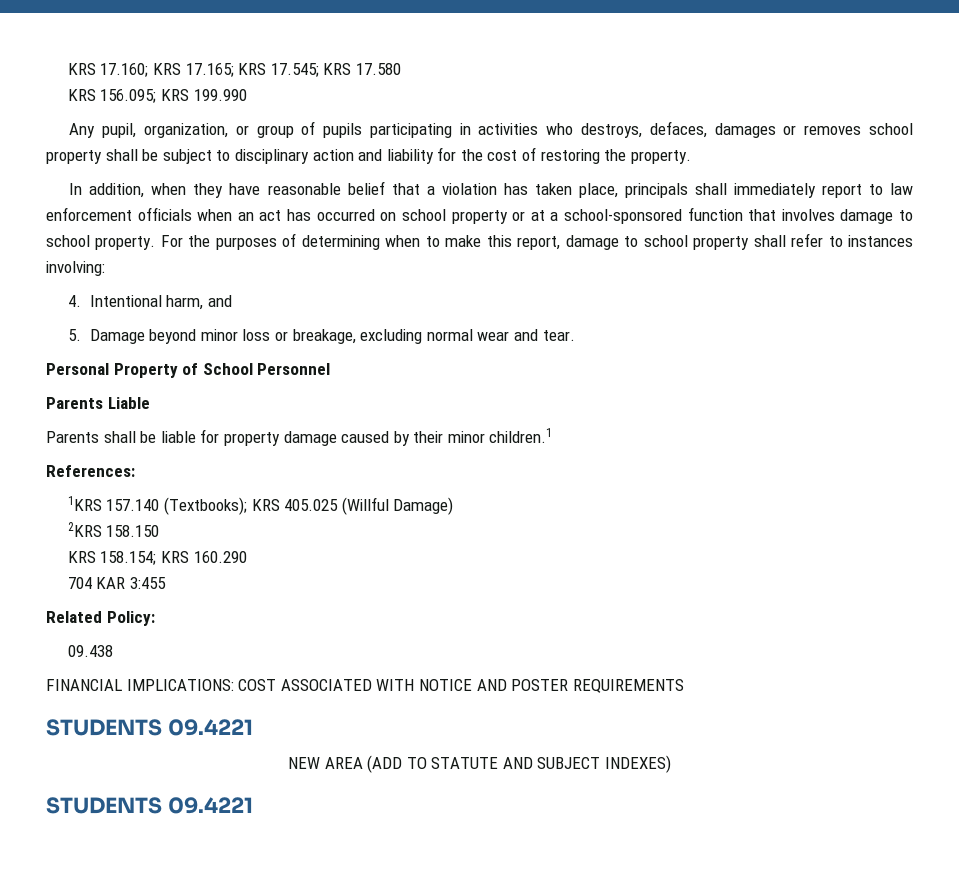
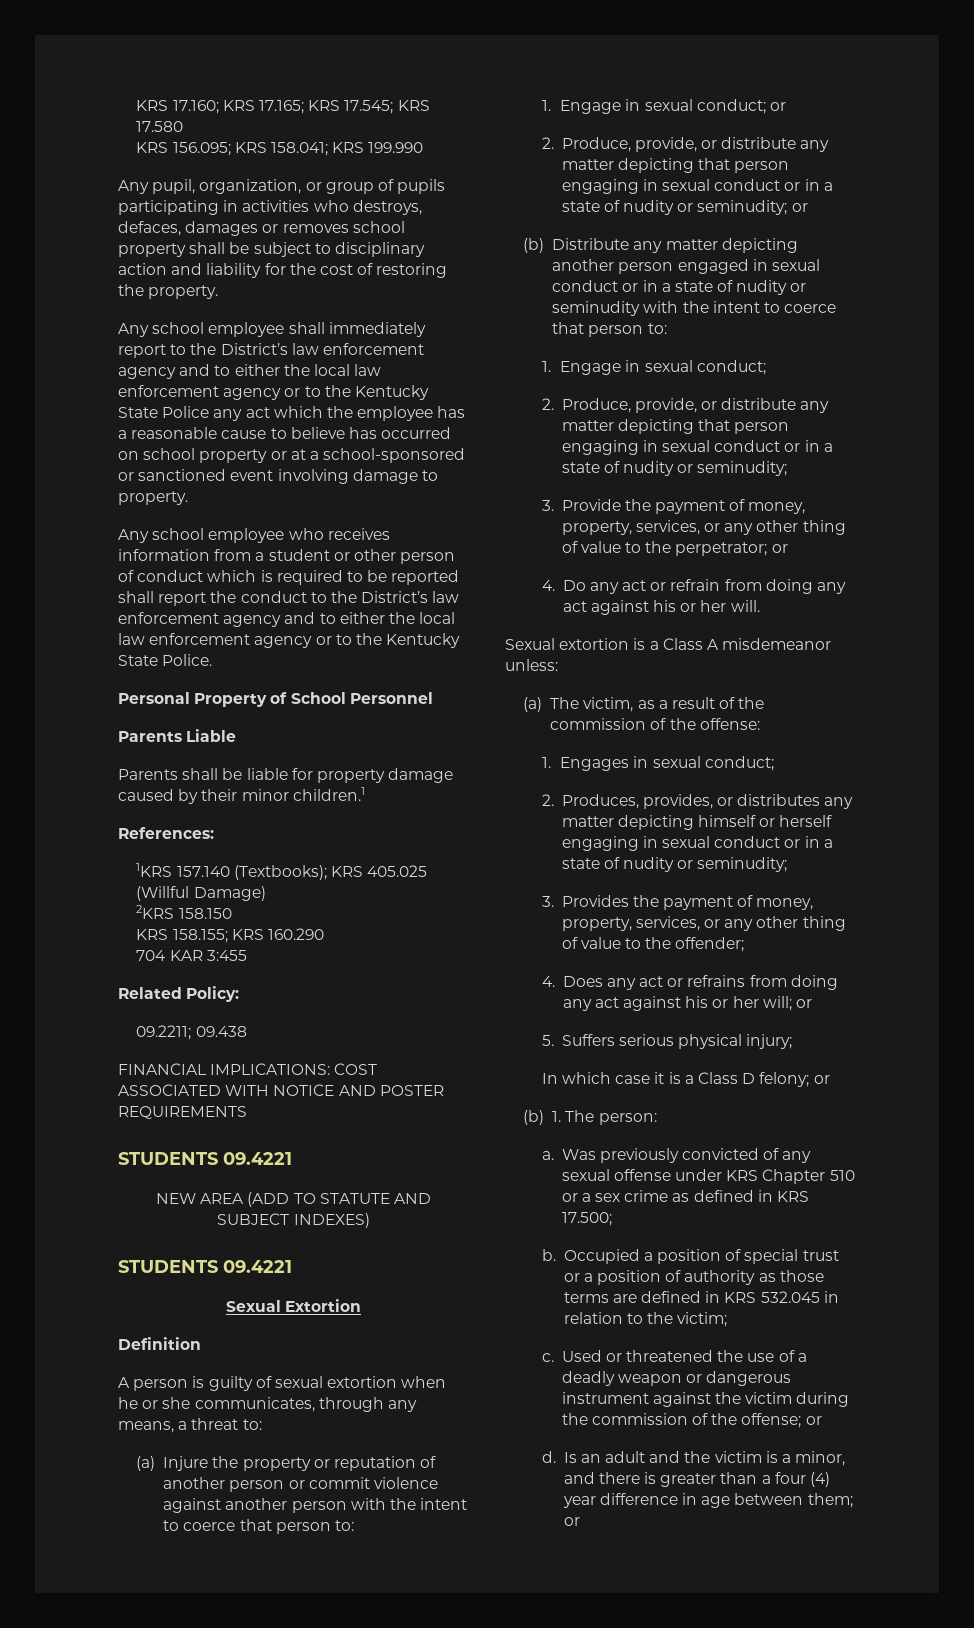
- KRS 156.095; KRS 199.990
+ KRS 156.095; KRS 158.041; KRS 199.990
- In addition, when they have reasonable belief that a violation has taken place, principals shall immediately report to law enforcement officials when an act has occurred on school property or at a school-sponsored function that involves damage to school property. For the purposes of determining when to make this report, damage to school property shall refer to instances involving:
- 4. Intentional harm, and
- 5. Damage beyond minor loss or breakage, excluding normal wear and tear.
+ Any school employee shall immediately report to the District’s law enforcement agency and to either the local law enforcement agency or to the Kentucky State Police any act which the employee has a reasonable cause to believe has occurred on school property or at a school-sponsored or sanctioned event involving damage to property.
+ Any school employee who receives information from a student or other person of conduct which is required to be reported shall report the conduct to the District’s law enforcement agency and to either the local law enforcement agency or to the Kentucky State Police.
- KRS 158.154; KRS 160.290
+ KRS 158.155; KRS 160.290
- 09.438
+ 09.2211; 09.438
+ Sexual Extortion
+ Definition
+ A person is guilty of sexual extortion when he or she communicates, through any means, a threat to:
+ (a) Injure the property or reputation of another person or commit violence against another person with the intent to coerce that person to:
+ 1. Engage in sexual conduct; or
+ 2. Produce, provide, or distribute any matter depicting that person engaging in sexual conduct or in a state of nudity or seminudity; or
+ (b) Distribute any matter depicting another person engaged in sexual conduct or in a state of nudity or seminudity with the intent to coerce that person to:
+ 1. Engage in sexual conduct;
+ 2. Produce, provide, or distribute any matter depicting that person engaging in sexual conduct or in a state of nudity or seminudity;
+ 3. Provide the payment of money, property, services, or any other thing of value to the perpetrator; or
+ 4. Do any act or refrain from doing any act against his or her will.
+ Sexual extortion is a Class A misdemeanor unless:
+ (a) The victim, as a result of the commission of the offense:
+ 1. Engages in sexual conduct;
+ 2. Produces, provides, or distributes any matter depicting himself or herself engaging in sexual conduct or in a state of nudity or seminudity;
+ 3. Provides the payment of money, property, services, or any other thing of value to the offender;
+ 4. Does any act or refrains from doing any act against his or her will; or
+ 5. Suffers serious physical injury;
+ In which case it is a Class D felony; or
+ (b) 1. The person:
+ a. Was previously convicted of any sexual offense under KRS Chapter 510 or a sex crime as defined in KRS 17.500;
+ b. Occupied a position of special trust or a position of authority as those terms are defined in KRS 532.045 in relation to the victim;
+ c. Used or threatened the use of a deadly weapon or dangerous instrument against the victim during the commission of the offense; or
+ d. Is an adult and the victim is a minor, and there is greater than a four (4) year difference in age between them; or

